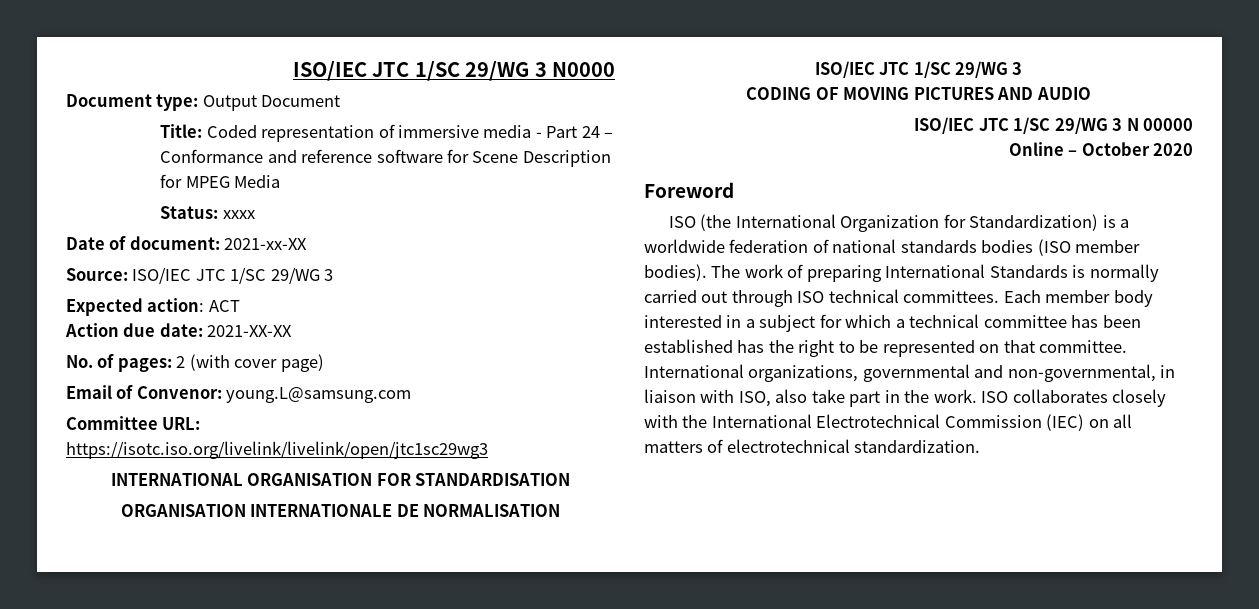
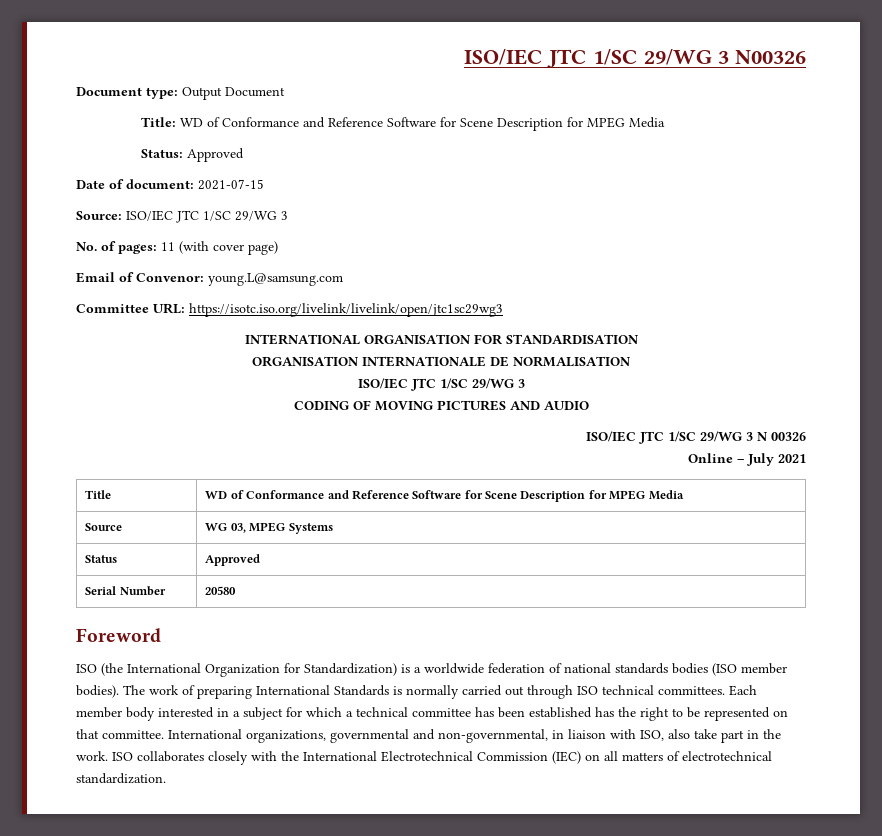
- ISO/IEC JTC 1/SC 29/WG 3 N0000
+ ISO/IEC JTC 1/SC 29/WG 3 N00326
- Title: Coded representation of immersive media - Part 24 – Conformance and reference software for Scene Description for MPEG Media
+ Title: WD of Conformance and Reference Software for Scene Description for MPEG Media
- Status: xxxx
+ Status: Approved
- Date of document: 2021-xx-XX
+ Date of document: 2021-07-15
- Expected action: ACT
- Action due date: 2021-XX-XX
- No. of pages: 2 (with cover page)
+ No. of pages: 11 (with cover page)
- ISO/IEC JTC 1/SC 29/WG 3 N 00000
+ ISO/IEC JTC 1/SC 29/WG 3 N 00326
- Online – October 2020
+ Online – July 2021
+ Title | WD of Conformance and Reference Software for Scene Description for MPEG Media
+ Source | WG 03, MPEG Systems
+ Status | Approved
+ Serial Number | 20580

